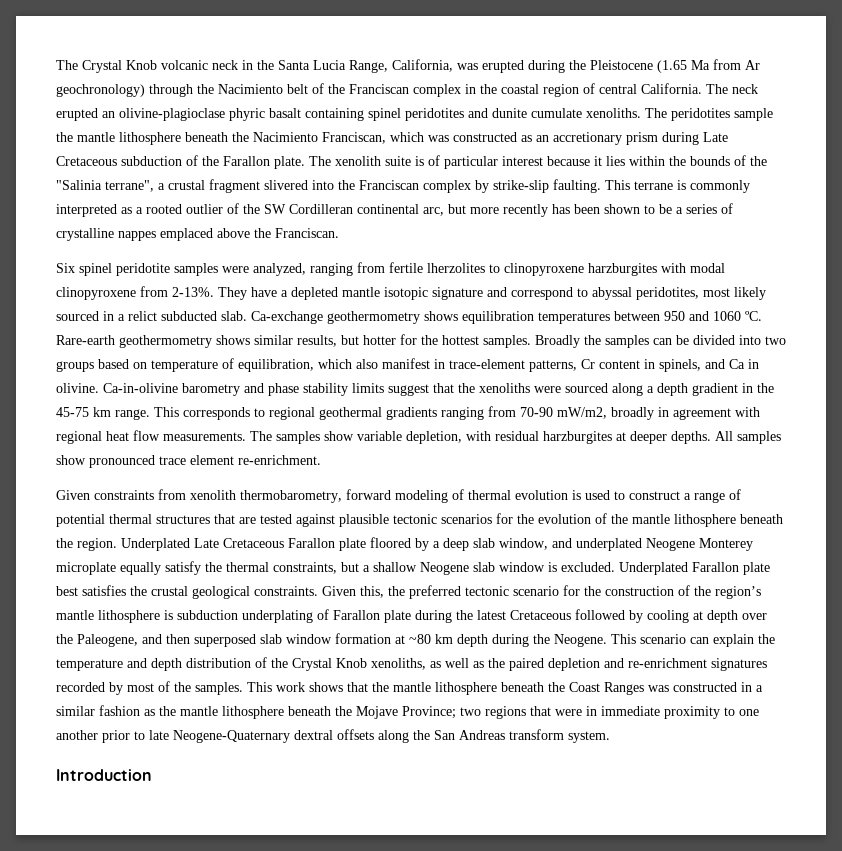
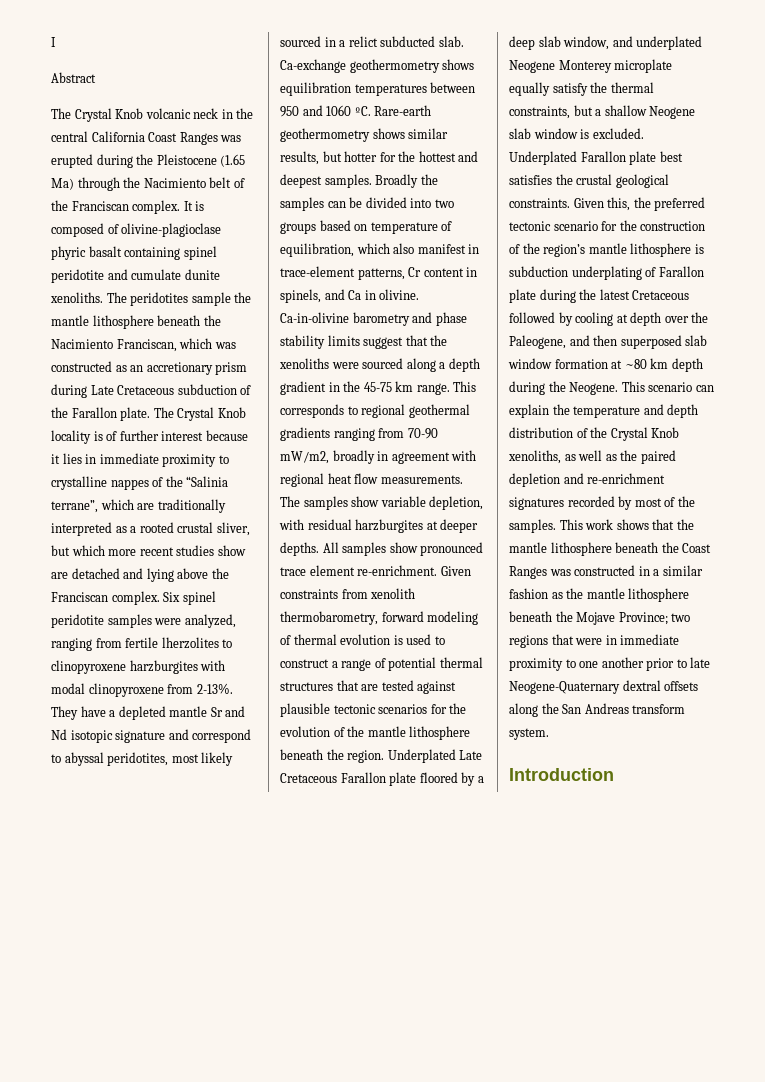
+ I
+ Abstract
- The Crystal Knob volcanic neck in the Santa Lucia Range, California, was erupted during the Pleistocene (1.65 Ma from Ar geochronology) through the Nacimiento belt of the Franciscan complex in the coastal region of central California. The neck erupted an olivine-plagioclase phyric basalt containing spinel peridotites and dunite cumulate xenoliths.
+ The Crystal Knob volcanic neck in the central California Coast Ranges was erupted during the Pleistocene (1.65 Ma) through the Nacimiento belt of the Franciscan complex. It is composed of olivine-plagioclase phyric basalt containing spinel peridotite and cumulate dunite xenoliths.
- The xenolith suite is of particular interest because it lies within the bounds of the "Salinia terrane", a crustal fragment slivered into the Franciscan complex by strike-slip faulting. This terrane is commonly interpreted as a rooted outlier of the SW Cordilleran continental arc, but more recently has been shown to be a series of crystalline nappes emplaced above the Franciscan.
- Six spinel peridotite samples were analyzed, ranging from fertile lherzolites to clinopyroxene harzburgites with modal clinopyroxene from 2-13%.
+ The Crystal Knob locality is of further interest because it lies in immediate proximity to crystalline nappes of the “Salinia terrane”, which are traditionally interpreted as a rooted crustal sliver, but which more recent studies show are detached and lying above the Franciscan complex. Six spinel peridotite samples were analyzed, ranging from fertile lherzolites to clinopyroxene harzburgites with modal clinopyroxene from 2-13%.
- They have a depleted mantle isotopic signature and correspond to abyssal peridotites, most likely sourced in a relict subducted slab.
+ They have a depleted mantle Sr and Nd isotopic signature and correspond to abyssal peridotites, most likely sourced in a relict subducted slab.
- Rare-earth geothermometry shows similar results, but hotter for the hottest samples.
+ Rare-earth geothermometry shows similar results, but hotter for the hottest and deepest samples.
- All samples show pronounced trace element re-enrichment.
- Given constraints from xenolith thermobarometry, forward modeling of thermal evolution is used to construct a range of potential thermal structures that are tested against plausible tectonic scenarios for the evolution of the mantle lithosphere beneath the region.
+ All samples show pronounced trace element re-enrichment. Given constraints from xenolith thermobarometry, forward modeling of thermal evolution is used to construct a range of potential thermal structures that are tested against plausible tectonic scenarios for the evolution of the mantle lithosphere beneath the region.

